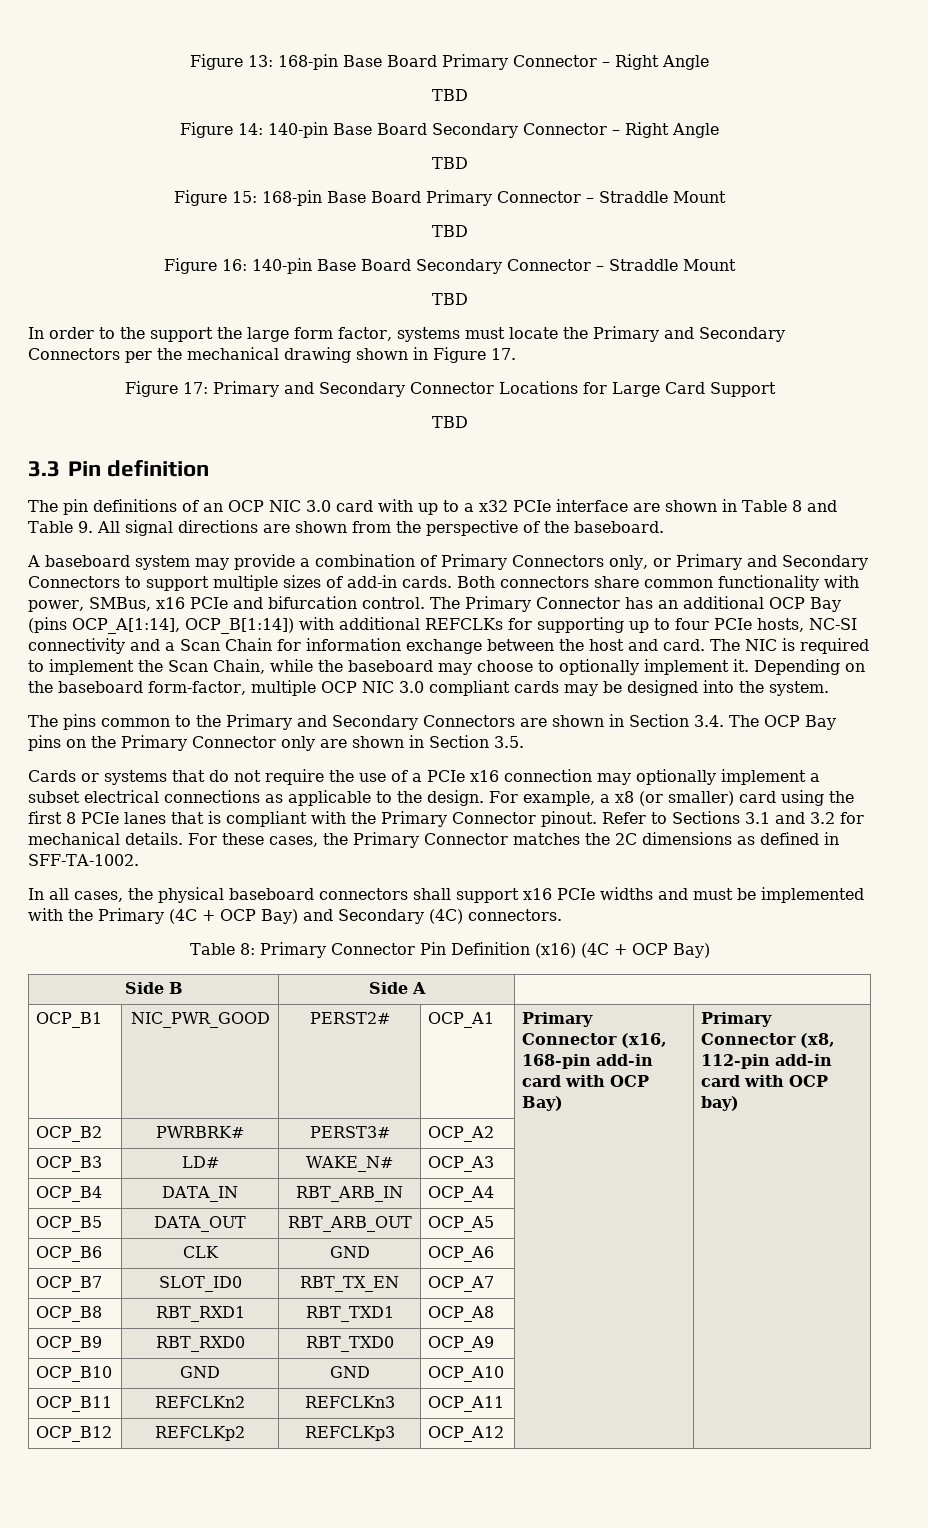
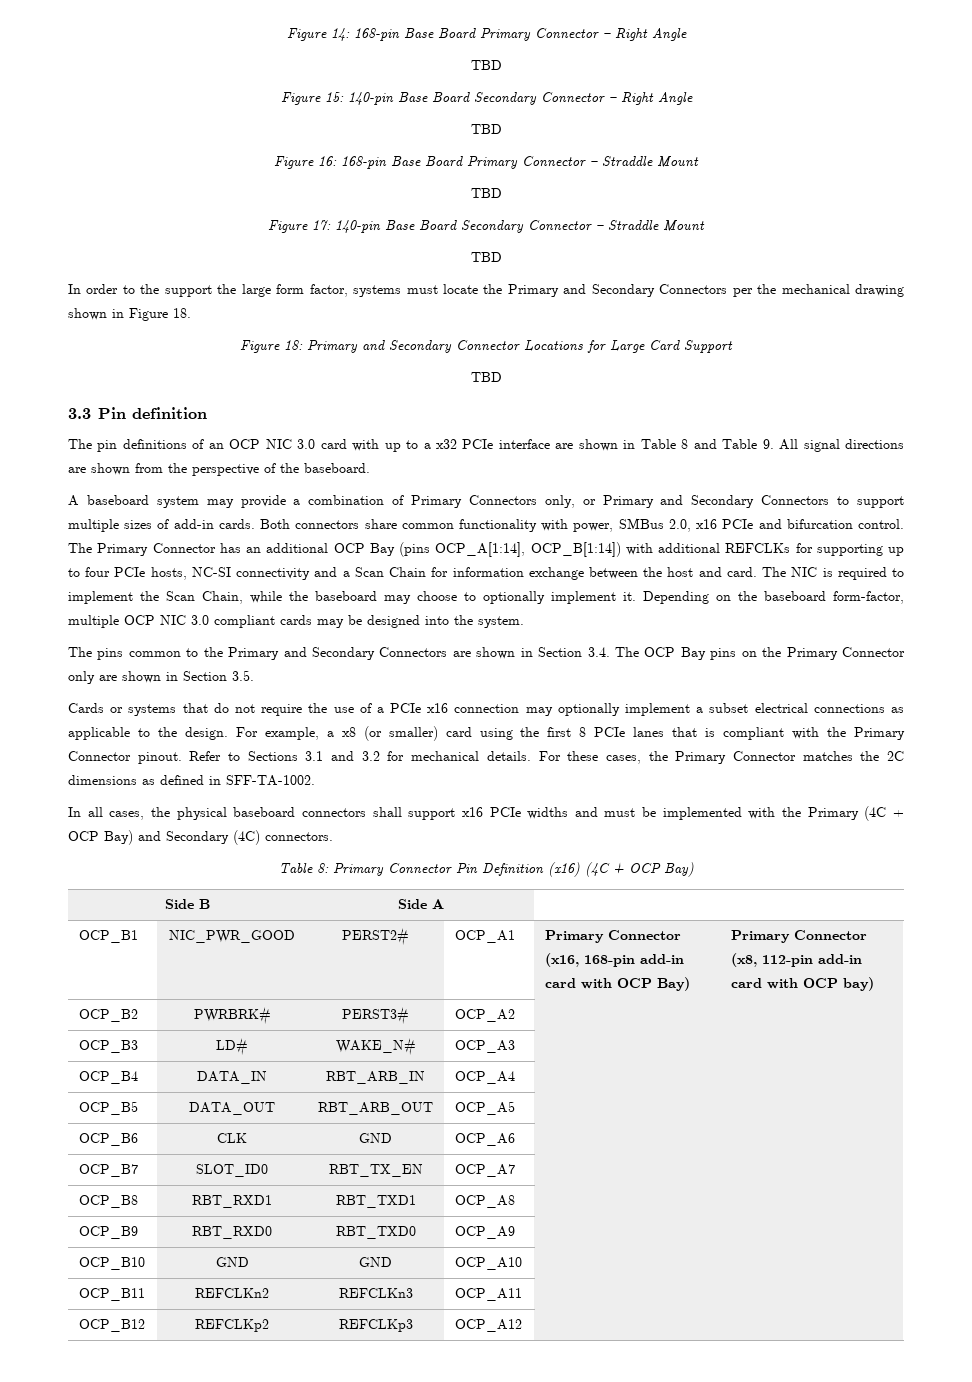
- Figure 13: 168-pin Base Board Primary Connector – Right Angle
+ Figure 14: 168-pin Base Board Primary Connector – Right Angle
- Figure 14: 140-pin Base Board Secondary Connector – Right Angle
+ Figure 15: 140-pin Base Board Secondary Connector – Right Angle
- Figure 15: 168-pin Base Board Primary Connector – Straddle Mount
+ Figure 16: 168-pin Base Board Primary Connector – Straddle Mount
- Figure 16: 140-pin Base Board Secondary Connector – Straddle Mount
+ Figure 17: 140-pin Base Board Secondary Connector – Straddle Mount
- In order to the support the large form factor, systems must locate the Primary and Secondary Connectors per the mechanical drawing shown in Figure 17.
- Figure 17: Primary and Secondary Connector Locations for Large Card Support
+ In order to the support the large form factor, systems must locate the Primary and Secondary Connectors per the mechanical drawing shown in Figure 18.
+ Figure 18: Primary and Secondary Connector Locations for Large Card Support
- Both connectors share common functionality with power, SMBus, x16 PCIe and bifurcation control.
+ Both connectors share common functionality with power, SMBus 2.0, x16 PCIe and bifurcation control.

